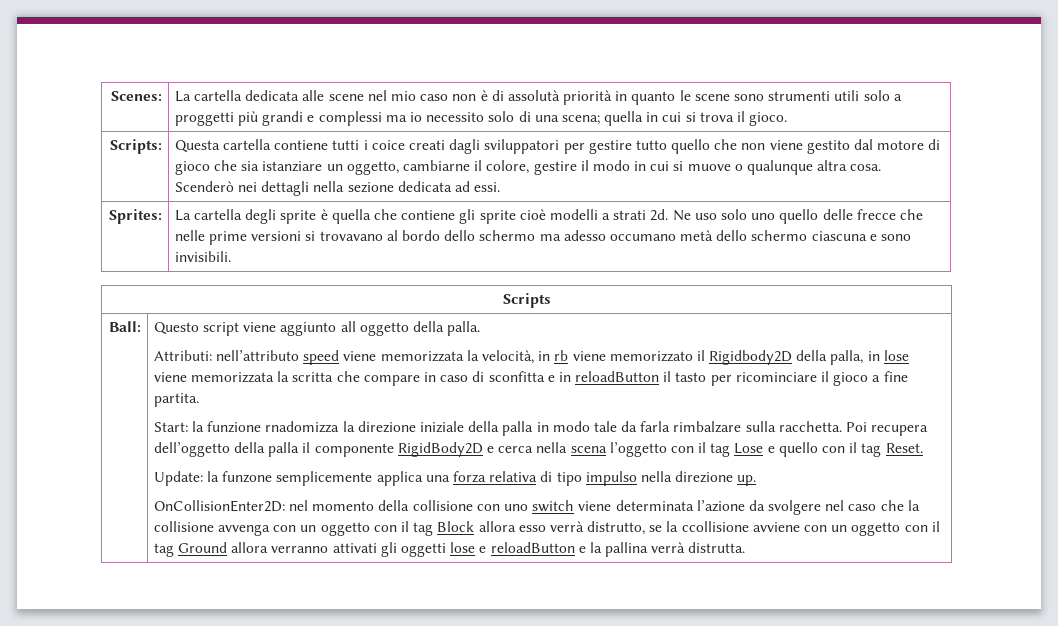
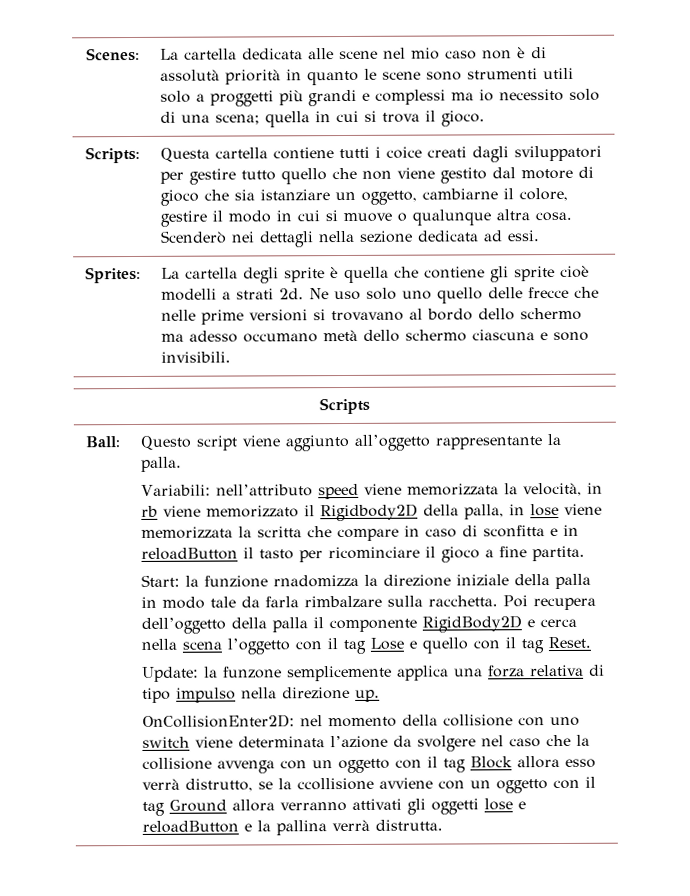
- Questo script viene aggiunto all oggetto della palla.
+ Questo script viene aggiunto all’oggetto rappresentante la palla.
- Attributi: nell’attributo speed viene memorizzata la velocità, in rb viene memorizzato il Rigidbody2D della palla, in lose viene memorizzata la scritta che compare in caso di sconfitta e in reloadButton il tasto per ricominciare il gioco a fine partita.
+ Variabili: nell’attributo speed viene memorizzata la velocità, in rb viene memorizzato il Rigidbody2D della palla, in lose viene memorizzata la scritta che compare in caso di sconfitta e in reloadButton il tasto per ricominciare il gioco a fine partita.

